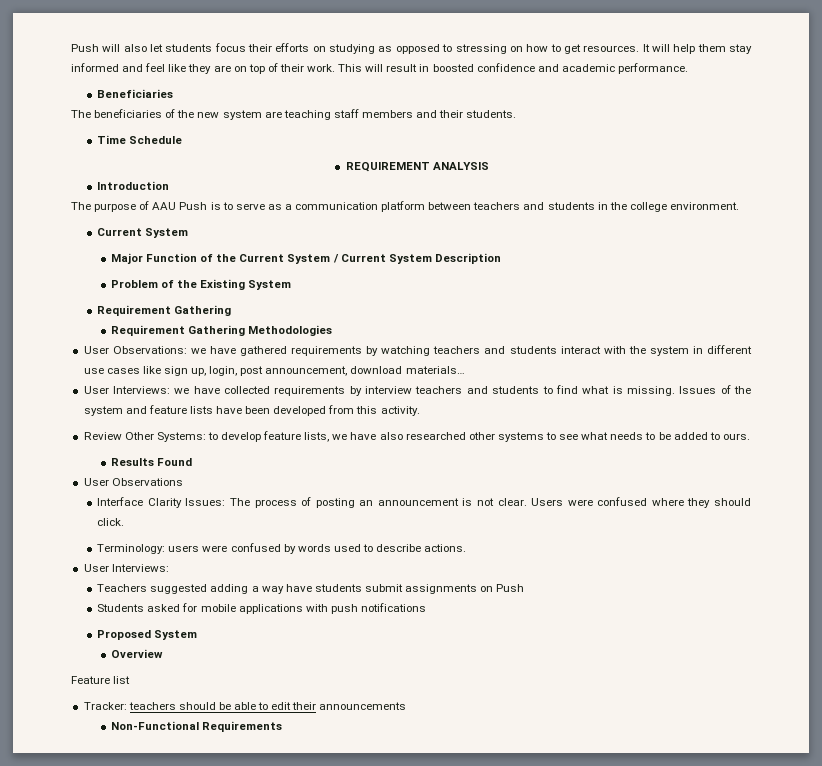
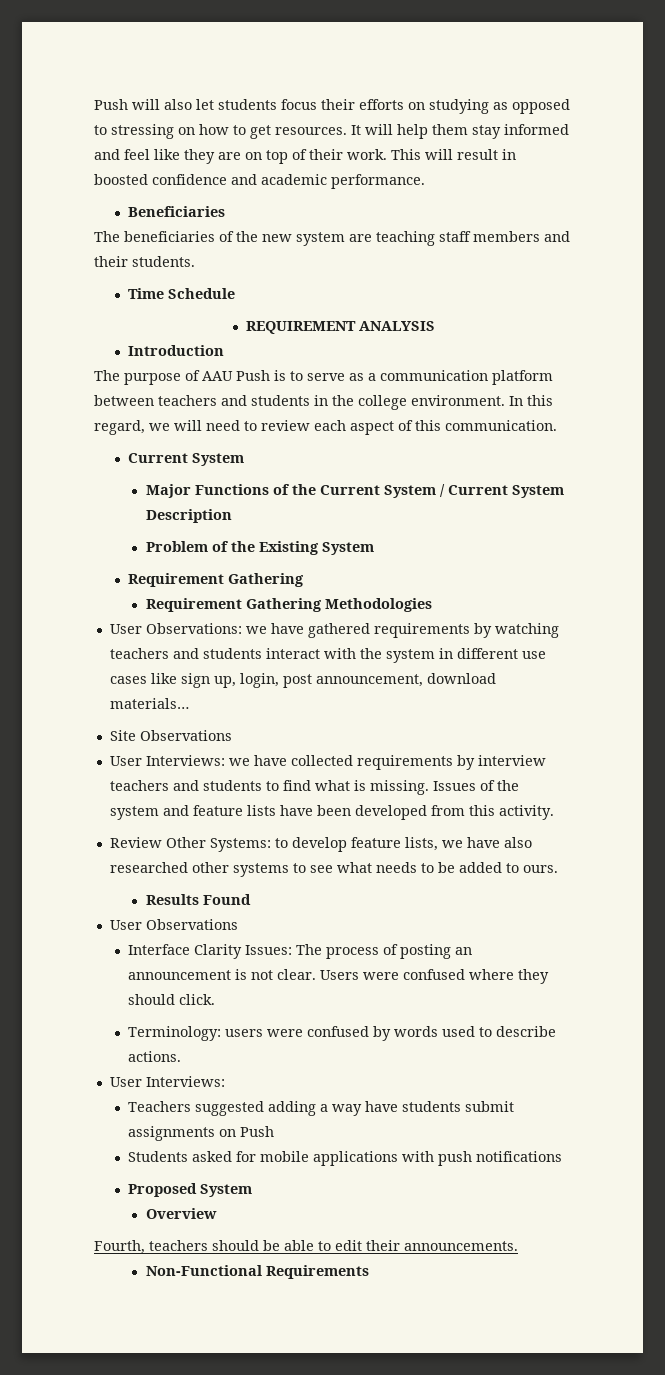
+ In this regard, we will need to review each aspect of this communication.
- Major Function of the Current System / Current System Description
+ Major Functions of the Current System / Current System Description
+ Site Observations
- Feature list
- Tracker: teachers should be able to edit their announcements
+ Fourth, teachers should be able to edit their announcements.

